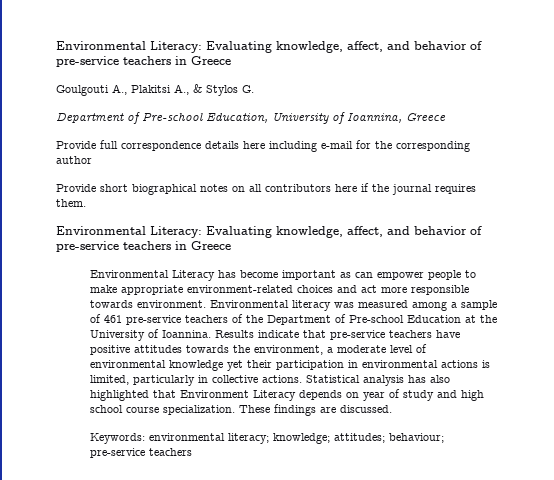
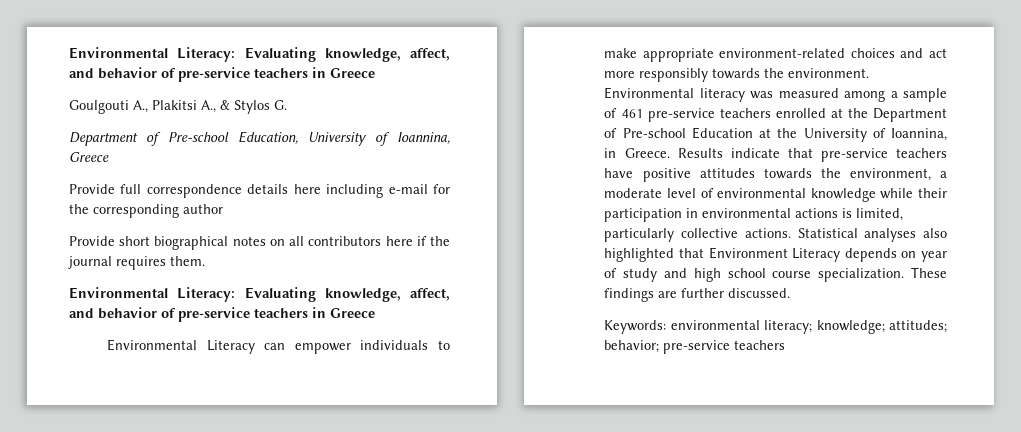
- Environmental Literacy has become important as can empower people to make appropriate environment-related choices and act more responsible towards environment.
+ Environmental Literacy can empower individuals to make appropriate environment-related choices and act more responsibly towards the environment.
- Environmental literacy was measured among a sample of 461 pre-service teachers of the Department of Pre-school Education at the University of Ioannina.
+ Environmental literacy was measured among a sample of 461 pre-service teachers enrolled at the Department of Pre-school Education at the University of Ioannina, in Greece.
- Results indicate that pre-service teachers have positive attitudes towards the environment, a moderate level of environmental knowledge yet their participation in environmental actions is limited, particularly in collective actions.
+ Results indicate that pre-service teachers have positive attitudes towards the environment, a moderate level of environmental knowledge while their participation in environmental actions is limited, particularly collective actions.
- Statistical analysis has also highlighted that Environment Literacy depends on year of study and high school course specialization.
+ Statistical analyses also highlighted that Environment Literacy depends on year of study and high school course specialization.
- These findings are discussed.
+ These findings are further discussed.
- Keywords: environmental literacy; knowledge; attitudes; behaviour; pre-service teachers
+ Keywords: environmental literacy; knowledge; attitudes; behavior; pre-service teachers

